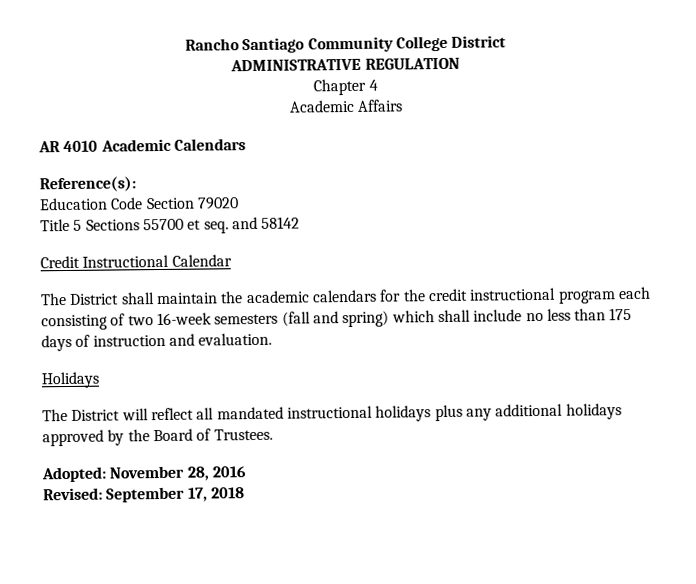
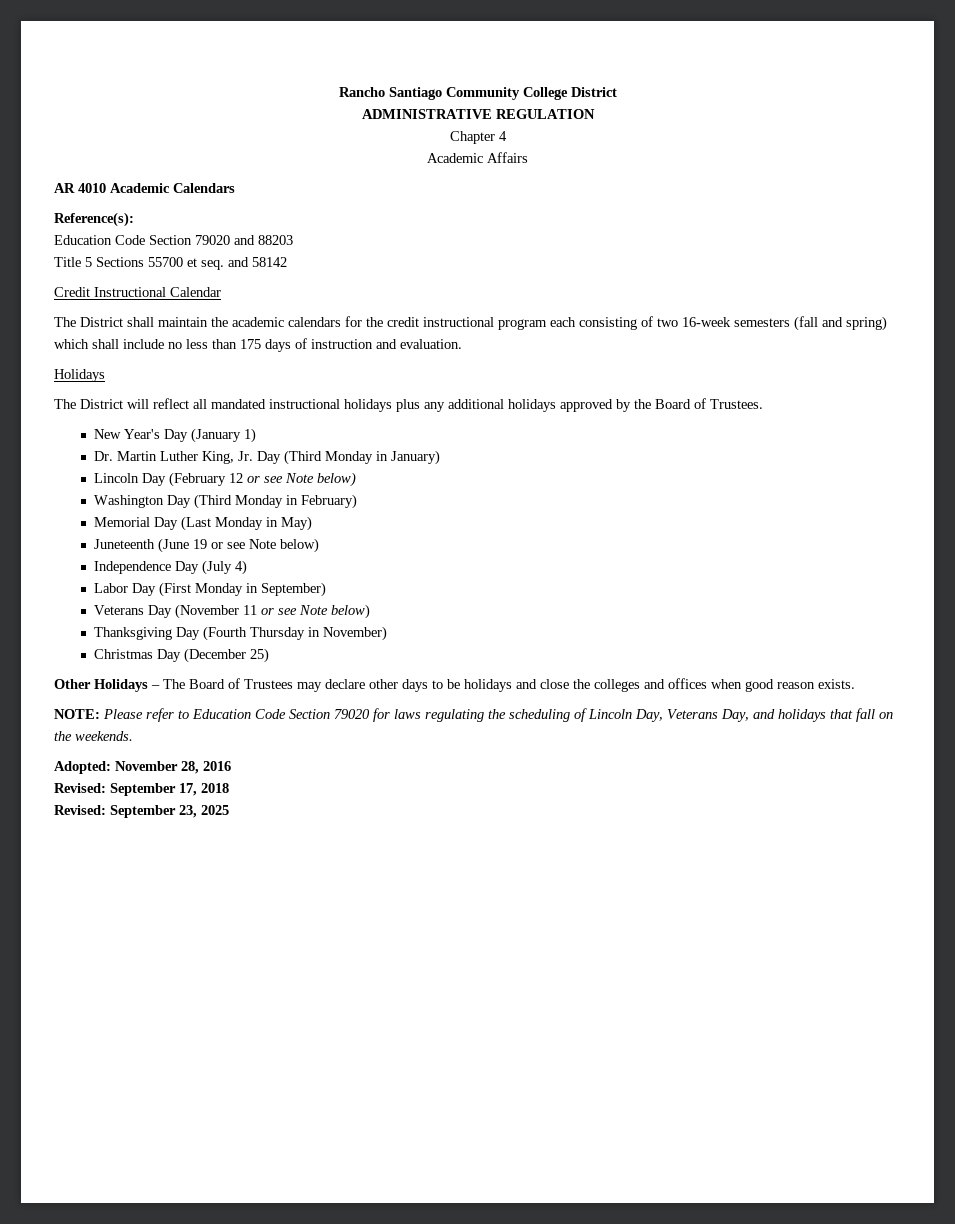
- Education Code Section 79020
+ Education Code Section 79020 and 88203
+ New Year's Day (January 1)
+ Dr. Martin Luther King, Jr. Day (Third Monday in January)
+ Lincoln Day (February 12 or see Note below)
+ Washington Day (Third Monday in February)
+ Memorial Day (Last Monday in May)
+ Juneteenth (June 19 or see Note below)
+ Independence Day (July 4)
+ Labor Day (First Monday in September)
+ Veterans Day (November 11 or see Note below)
+ Thanksgiving Day (Fourth Thursday in November)
+ Christmas Day (December 25)
+ Other Holidays – The Board of Trustees may declare other days to be holidays and close the colleges and offices when good reason exists.
+ NOTE: Please refer to Education Code Section 79020 for laws regulating the scheduling of Lincoln Day, Veterans Day, and holidays that fall on the weekends.
+ Revised: September 23, 2025

